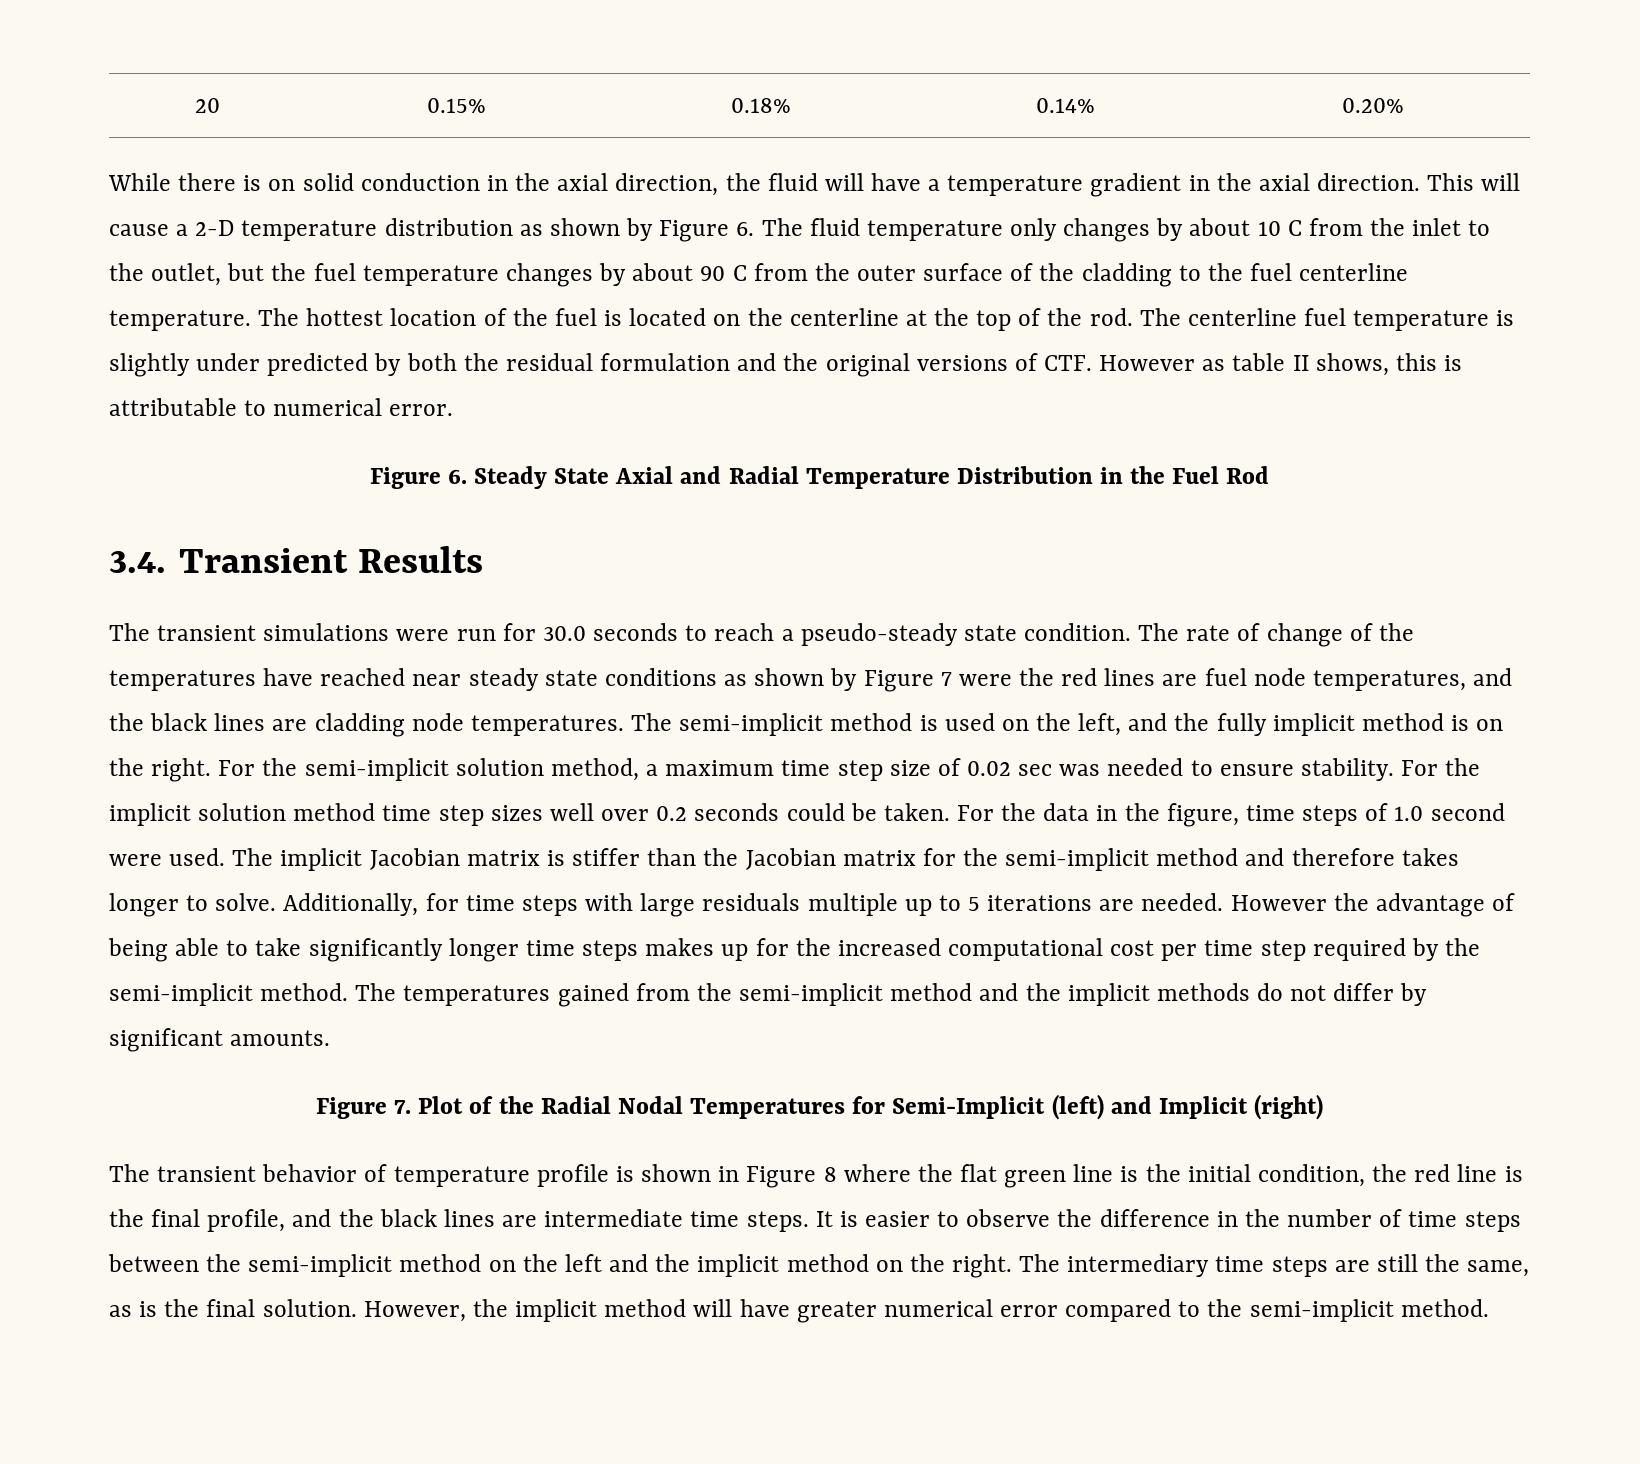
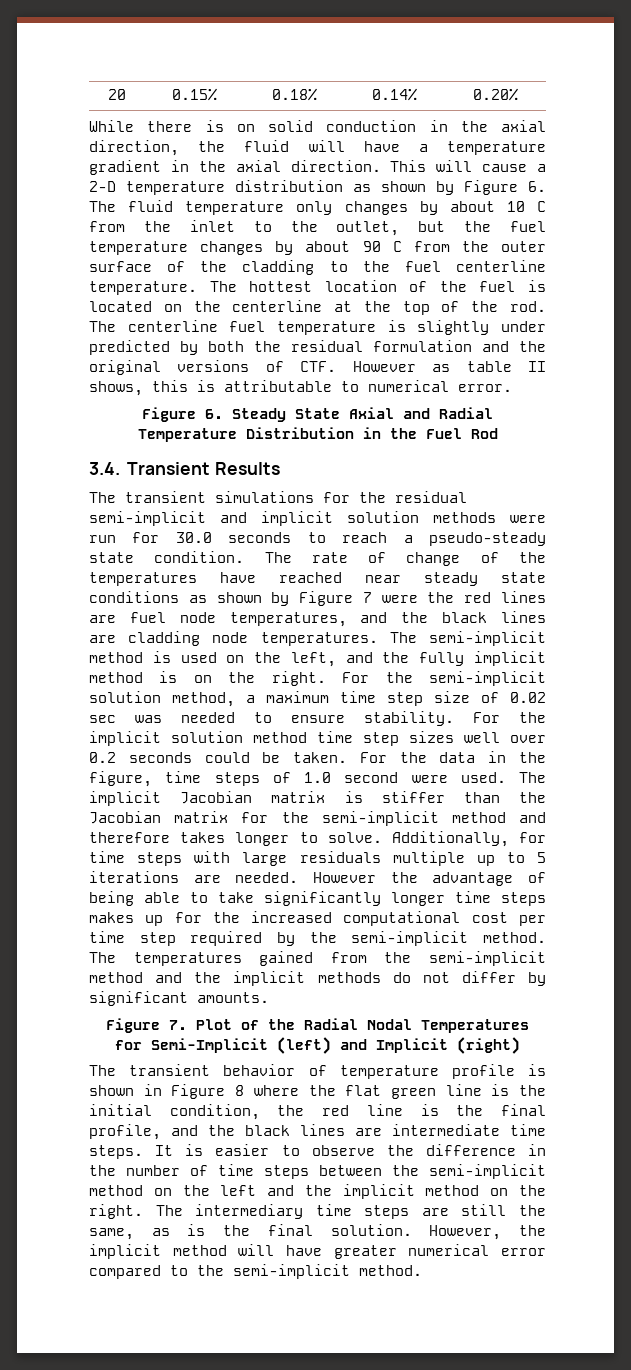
- The transient simulations were run for 30.0 seconds to reach a pseudo-steady state condition.
+ The transient simulations for the residual semi-implicit and implicit solution methods were run for 30.0 seconds to reach a pseudo-steady state condition.

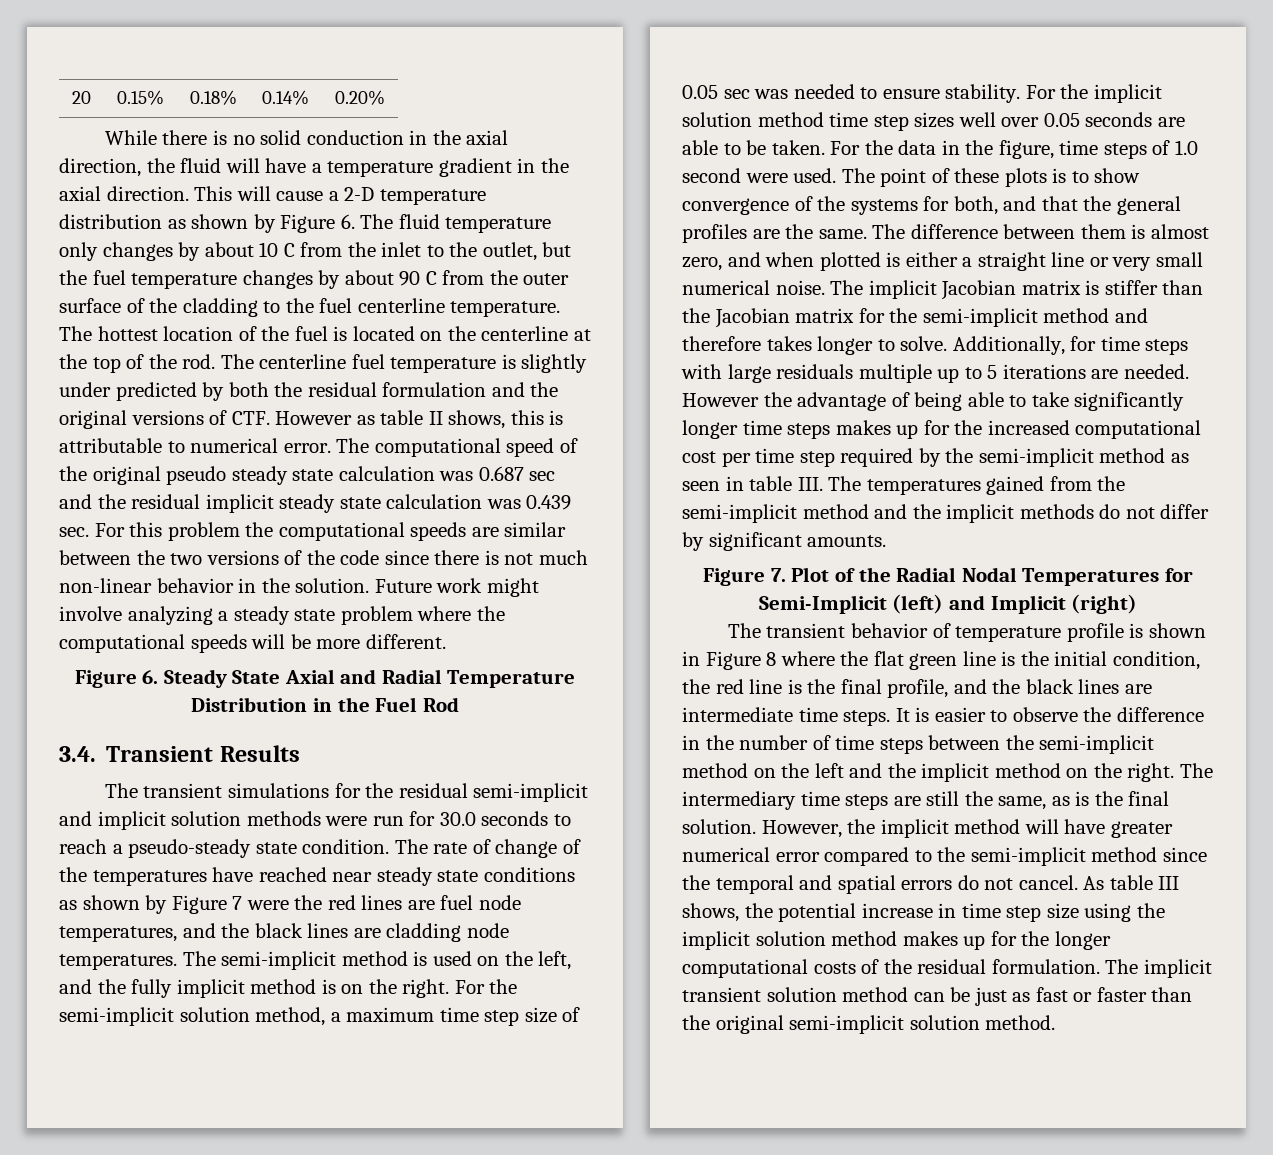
- While there is on solid conduction in the axial direction, the fluid will have a temperature gradient in the axial direction.
+ While there is no solid conduction in the axial direction, the fluid will have a temperature gradient in the axial direction.
+ The computational speed of the original pseudo steady state calculation was 0.687 sec and the residual implicit steady state calculation was 0.439 sec. For this problem the computational speeds are similar between the two versions of the code since there is not much non-linear behavior in the solution. Future work might involve analyzing a steady state problem where the computational speeds will be more different.
- For the semi-implicit solution method, a maximum time step size of 0.02 sec was needed to ensure stability.
+ For the semi-implicit solution method, a maximum time step size of 0.05 sec was needed to ensure stability.
- For the implicit solution method time step sizes well over 0.2 seconds could be taken.
+ For the implicit solution method time step sizes well over 0.05 seconds are able to be taken.
- The implicit Jacobian matrix is stiffer than the Jacobian matrix for the semi-implicit method and therefore takes longer to solve.
+ The point of these plots is to show convergence of the systems for both, and that the general profiles are the same. The difference between them is almost zero, and when plotted is either a straight line or very small numerical noise. The implicit Jacobian matrix is stiffer than the Jacobian matrix for the semi-implicit method and therefore takes longer to solve.
- However the advantage of being able to take significantly longer time steps makes up for the increased computational cost per time step required by the semi-implicit method. The temperatures gained from the semi-implicit method and the implicit methods do not differ by significant amounts.
+ However the advantage of being able to take significantly longer time steps makes up for the increased computational cost per time step required by the semi-implicit method as seen in table III. The temperatures gained from the semi-implicit method and the implicit methods do not differ by significant amounts.
- However, the implicit method will have greater numerical error compared to the semi-implicit method.
+ However, the implicit method will have greater numerical error compared to the semi-implicit method since the temporal and spatial errors do not cancel. As table III shows, the potential increase in time step size using the implicit solution method makes up for the longer computational costs of the residual formulation. The implicit transient solution method can be just as fast or faster than the original semi-implicit solution method.

